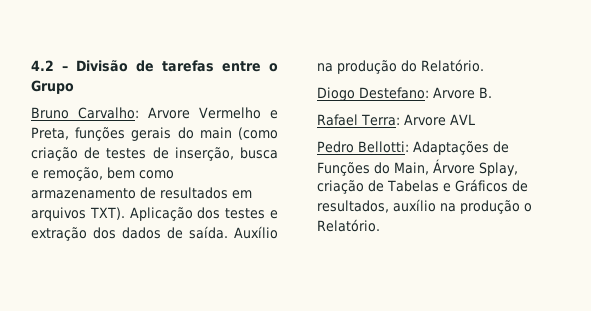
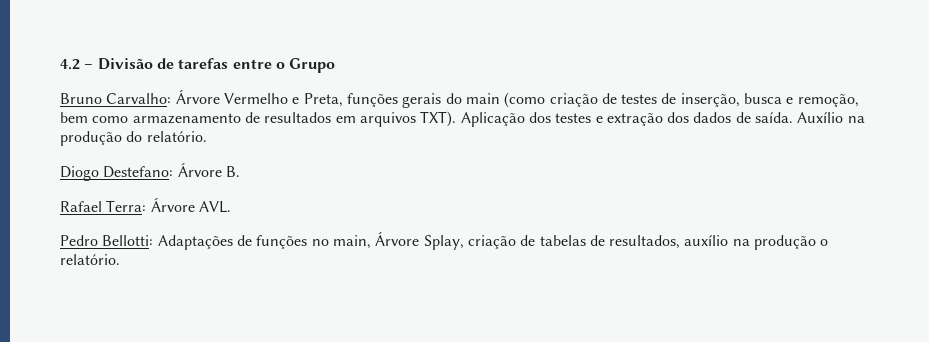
- Bruno Carvalho: Arvore Vermelho e Preta, funções gerais do main (como criação de testes de inserção, busca e remoção, bem como armazenamento de resultados em arquivos TXT).
+ Bruno Carvalho: Árvore Vermelho e Preta, funções gerais do main (como criação de testes de inserção, busca e remoção, bem como armazenamento de resultados em arquivos TXT).
- Auxílio na produção do Relatório.
+ Auxílio na produção do relatório.
- Diogo Destefano: Arvore B.
+ Diogo Destefano: Árvore B.
- Rafael Terra: Arvore AVL
+ Rafael Terra: Árvore AVL.
- Pedro Bellotti: Adaptações de Funções do Main, Árvore Splay, criação de Tabelas e Gráficos de resultados, auxílio na produção o Relatório.
+ Pedro Bellotti: Adaptações de funções no main, Árvore Splay, criação de tabelas de resultados, auxílio na produção o relatório.

